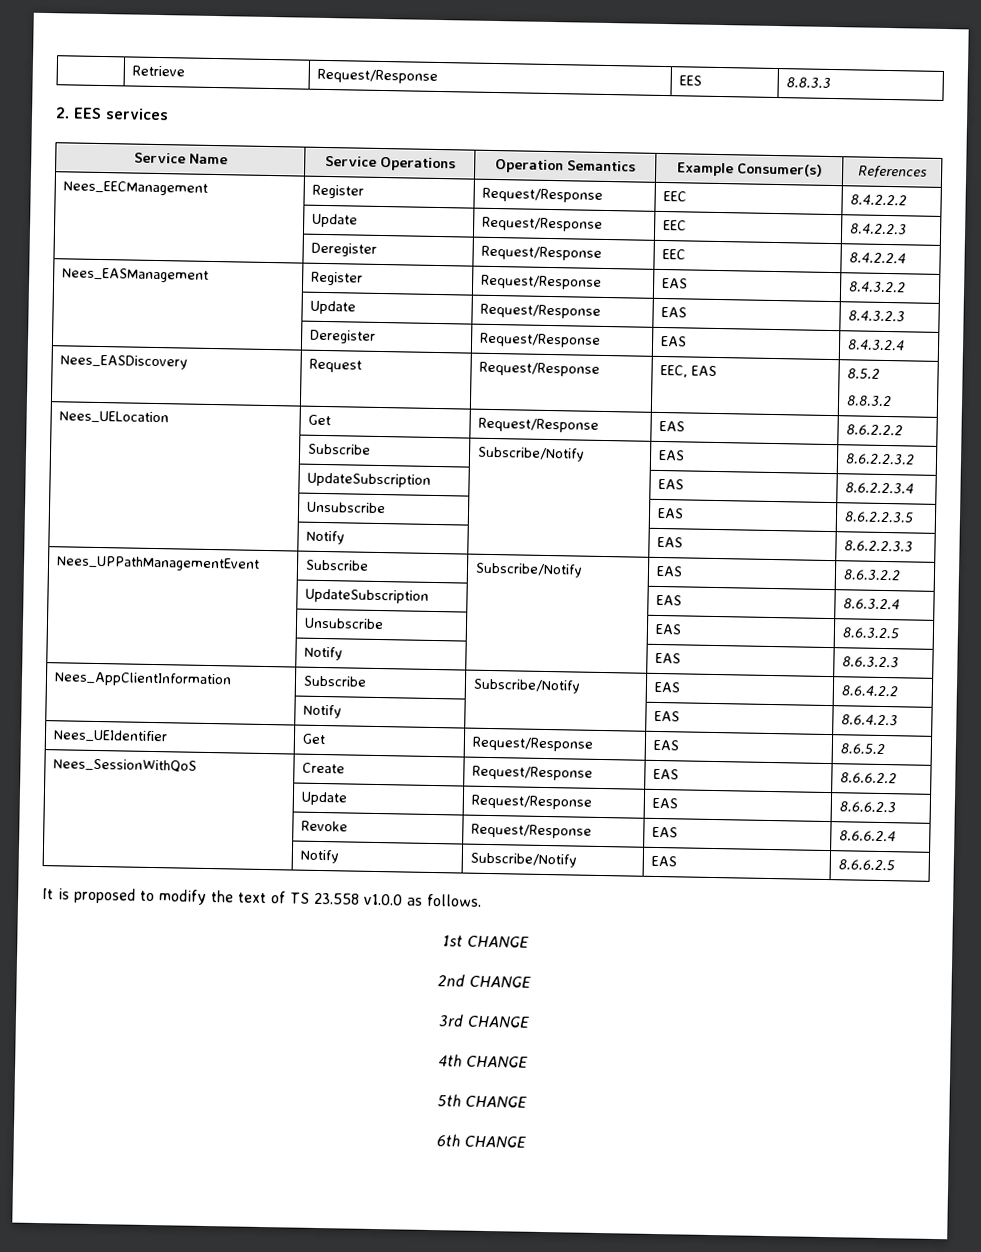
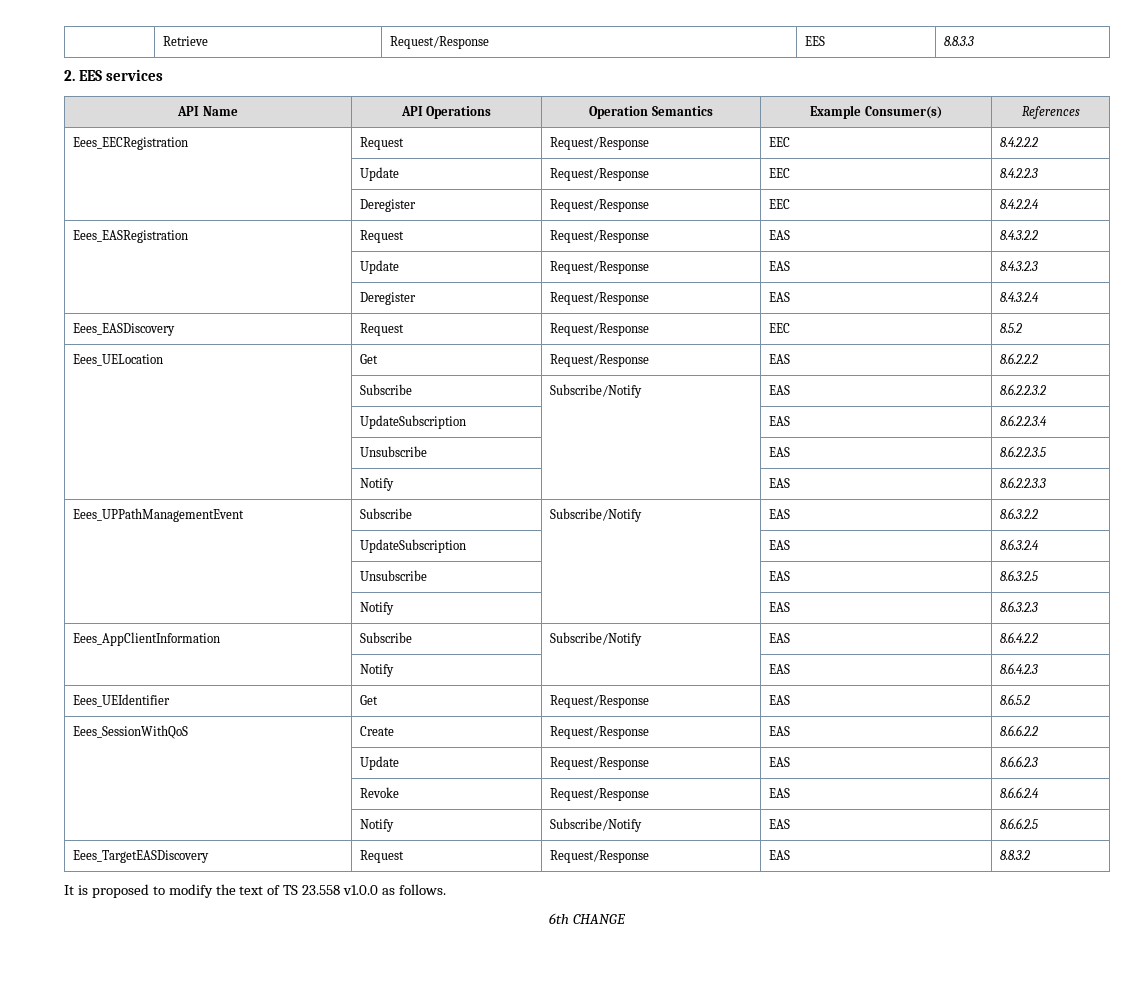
- Service Name | Service Operations | Operation Semantics | Example Consumer(s) | References
+ API Name | API Operations | Operation Semantics | Example Consumer(s) | References
- Nees_EECManagement | Register | Request/Response | EEC | 8.4.2.2.2
+ Eees_EECRegistration | Request | Request/Response | EEC | 8.4.2.2.2
- Nees_EASManagement | Register | Request/Response | EAS | 8.4.3.2.2
+ Eees_EASRegistration | Request | Request/Response | EAS | 8.4.3.2.2
- Nees_EASDiscovery | Request | Request/Response | EEC, EAS | 8.5.2
- 8.8.3.2
- Nees_UELocation | Get | Request/Response | EAS | 8.6.2.2.2
+ Eees_EASDiscovery | Request | Request/Response | EEC | 8.5.2
+ Eees_UELocation | Get | Request/Response | EAS | 8.6.2.2.2
- Nees_UPPathManagementEvent | Subscribe | Subscribe/Notify | EAS | 8.6.3.2.2
+ Eees_UPPathManagementEvent | Subscribe | Subscribe/Notify | EAS | 8.6.3.2.2
- Nees_AppClientInformation | Subscribe | Subscribe/Notify | EAS | 8.6.4.2.2
+ Eees_AppClientInformation | Subscribe | Subscribe/Notify | EAS | 8.6.4.2.2
- Nees_UEIdentifier | Get | Request/Response | EAS | 8.6.5.2
+ Eees_UEIdentifier | Get | Request/Response | EAS | 8.6.5.2
- Nees_SessionWithQoS | Create | Request/Response | EAS | 8.6.6.2.2
+ Eees_SessionWithQoS | Create | Request/Response | EAS | 8.6.6.2.2
+ Eees_TargetEASDiscovery | Request | Request/Response | EAS | 8.8.3.2
- 1st CHANGE
- 2nd CHANGE
- 3rd CHANGE
- 4th CHANGE
- 5th CHANGE

